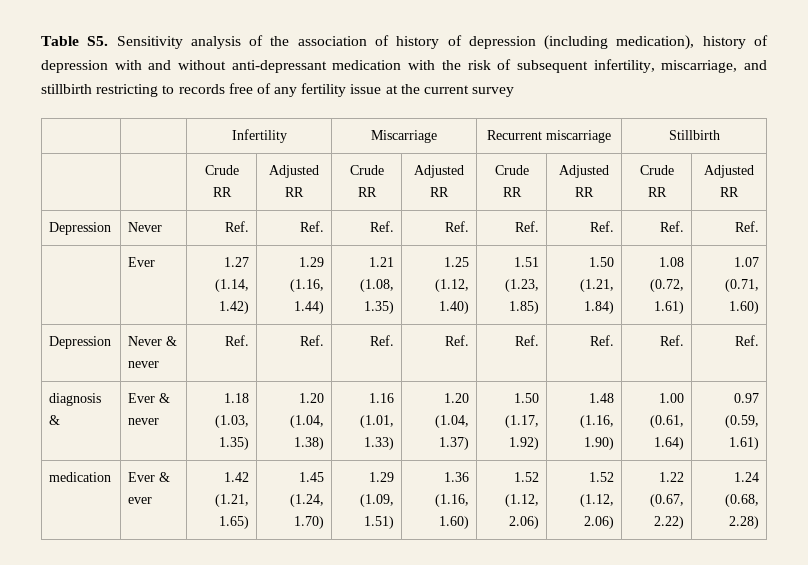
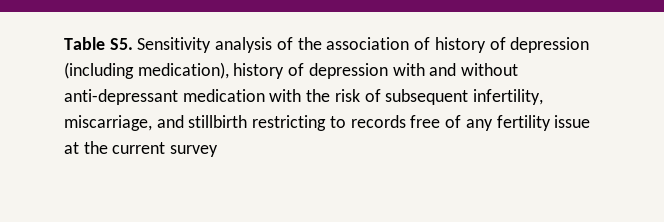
- | | Infertility | Miscarriage | Recurrent miscarriage | Stillbirth
- | | Crude RR | Adjusted RR | Crude RR | Adjusted RR | Crude RR | Adjusted RR | Crude RR | Adjusted RR
- Depression | Never | Ref. | Ref. | Ref. | Ref. | Ref. | Ref. | Ref. | Ref.
- | Ever | 1.27 (1.14, 1.42) | 1.29 (1.16, 1.44) | 1.21 (1.08, 1.35) | 1.25 (1.12, 1.40) | 1.51 (1.23, 1.85) | 1.50 (1.21, 1.84) | 1.08 (0.72, 1.61) | 1.07 (0.71, 1.60)
- Depression | Never & never | Ref. | Ref. | Ref. | Ref. | Ref. | Ref. | Ref. | Ref.
- diagnosis & | Ever & never | 1.18 (1.03, 1.35) | 1.20 (1.04, 1.38) | 1.16 (1.01, 1.33) | 1.20 (1.04, 1.37) | 1.50 (1.17, 1.92) | 1.48 (1.16, 1.90) | 1.00 (0.61, 1.64) | 0.97 (0.59, 1.61)
- medication | Ever & ever | 1.42 (1.21, 1.65) | 1.45 (1.24, 1.70) | 1.29 (1.09, 1.51) | 1.36 (1.16, 1.60) | 1.52 (1.12, 2.06) | 1.52 (1.12, 2.06) | 1.22 (0.67, 2.22) | 1.24 (0.68, 2.28)

